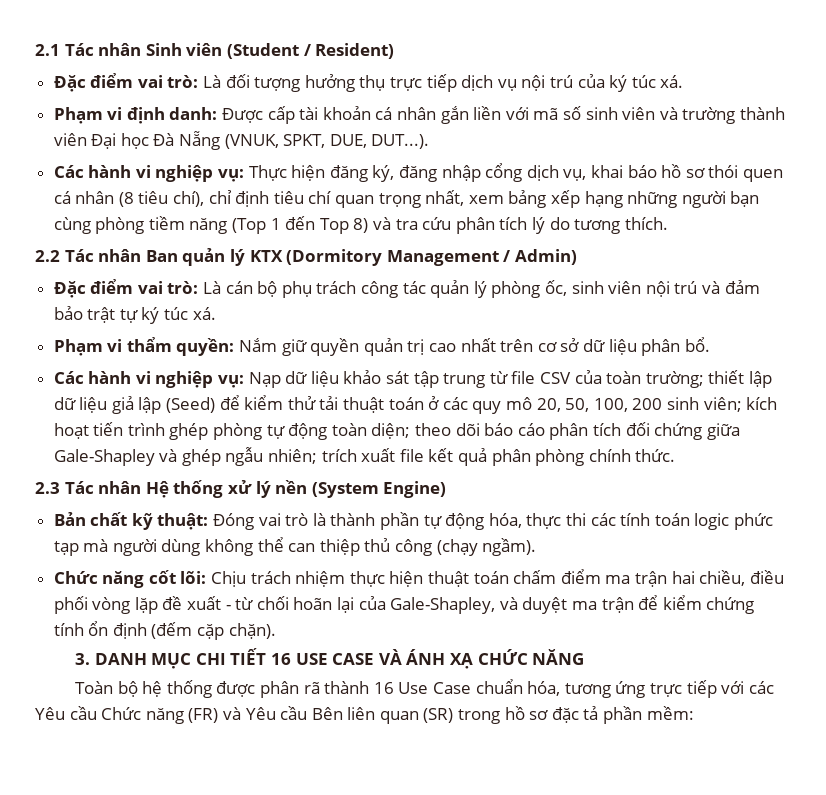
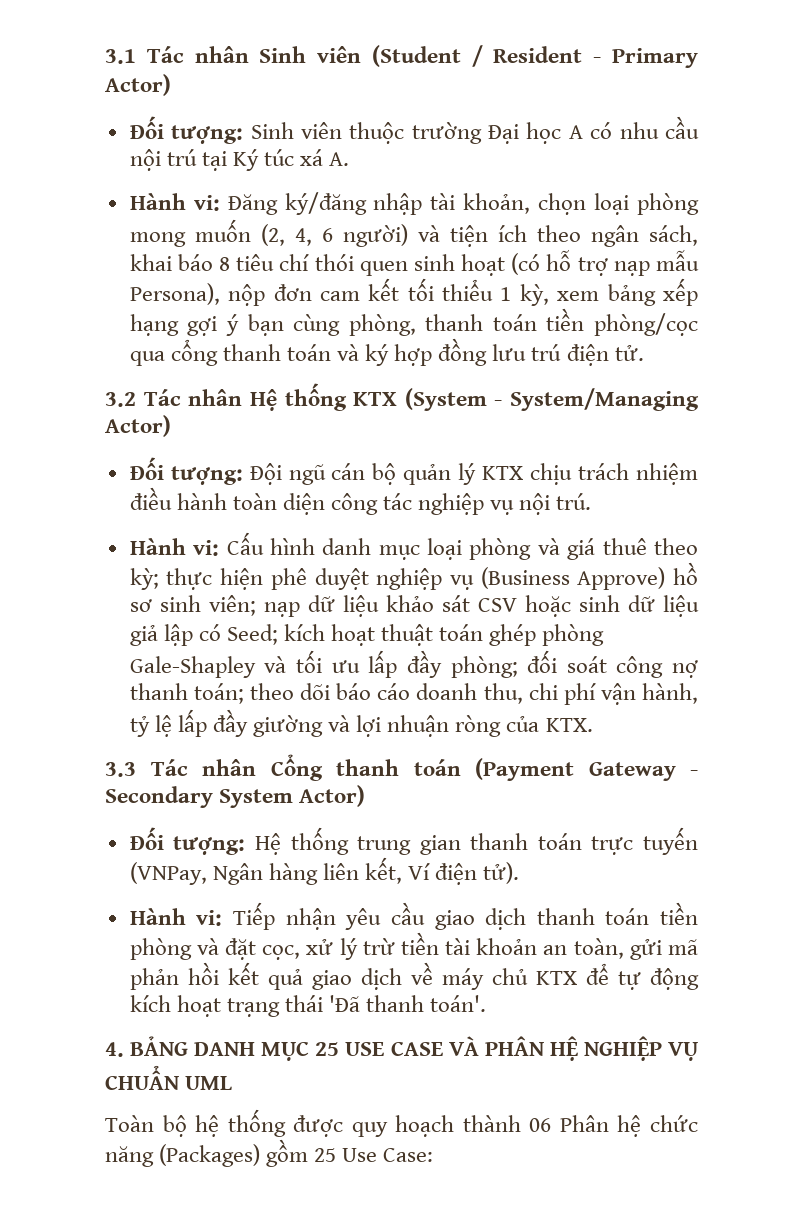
- 2.1 Tác nhân Sinh viên (Student / Resident)
- Đặc điểm vai trò: Là đối tượng hưởng thụ trực tiếp dịch vụ nội trú của ký túc xá.
- Phạm vi định danh: Được cấp tài khoản cá nhân gắn liền với mã số sinh viên và trường thành viên Đại học Đà Nẵng (VNUK, SPKT, DUE, DUT...).
- Các hành vi nghiệp vụ: Thực hiện đăng ký, đăng nhập cổng dịch vụ, khai báo hồ sơ thói quen cá nhân (8 tiêu chí), chỉ định tiêu chí quan trọng nhất, xem bảng xếp hạng những người bạn cùng phòng tiềm năng (Top 1 đến Top 8) và tra cứu phân tích lý do tương thích.
- 2.2 Tác nhân Ban quản lý KTX (Dormitory Management / Admin)
- Đặc điểm vai trò: Là cán bộ phụ trách công tác quản lý phòng ốc, sinh viên nội trú và đảm bảo trật tự ký túc xá.
- Phạm vi thẩm quyền: Nắm giữ quyền quản trị cao nhất trên cơ sở dữ liệu phân bổ.
- Các hành vi nghiệp vụ: Nạp dữ liệu khảo sát tập trung từ file CSV của toàn trường; thiết lập dữ liệu giả lập (Seed) để kiểm thử tải thuật toán ở các quy mô 20, 50, 100, 200 sinh viên; kích hoạt tiến trình ghép phòng tự động toàn diện; theo dõi báo cáo phân tích đối chứng giữa Gale-Shapley và ghép ngẫu nhiên; trích xuất file kết quả phân phòng chính thức.
- 2.3 Tác nhân Hệ thống xử lý nền (System Engine)
- Bản chất kỹ thuật: Đóng vai trò là thành phần tự động hóa, thực thi các tính toán logic phức tạp mà người dùng không thể can thiệp thủ công (chạy ngầm).
- Chức năng cốt lõi: Chịu trách nhiệm thực hiện thuật toán chấm điểm ma trận hai chiều, điều phối vòng lặp đề xuất - từ chối hoãn lại của Gale-Shapley, và duyệt ma trận để kiểm chứng tính ổn định (đếm cặp chặn).
- 3. DANH MỤC CHI TIẾT 16 USE CASE VÀ ÁNH XẠ CHỨC NĂNG
+ 3.1 Tác nhân Sinh viên (Student / Resident - Primary Actor)
+ Đối tượng: Sinh viên thuộc trường Đại học A có nhu cầu nội trú tại Ký túc xá A.
+ Hành vi: Đăng ký/đăng nhập tài khoản, chọn loại phòng mong muốn (2, 4, 6 người) và tiện ích theo ngân sách, khai báo 8 tiêu chí thói quen sinh hoạt (có hỗ trợ nạp mẫu Persona), nộp đơn cam kết tối thiểu 1 kỳ, xem bảng xếp hạng gợi ý bạn cùng phòng, thanh toán tiền phòng/cọc qua cổng thanh toán và ký hợp đồng lưu trú điện tử.
+ 3.2 Tác nhân Hệ thống KTX (System - System/Managing Actor)
+ Đối tượng: Đội ngũ cán bộ quản lý KTX chịu trách nhiệm điều hành toàn diện công tác nghiệp vụ nội trú.
+ Hành vi: Cấu hình danh mục loại phòng và giá thuê theo kỳ; thực hiện phê duyệt nghiệp vụ (Business Approve) hồ sơ sinh viên; nạp dữ liệu khảo sát CSV hoặc sinh dữ liệu giả lập có Seed; kích hoạt thuật toán ghép phòng Gale-Shapley và tối ưu lấp đầy phòng; đối soát công nợ thanh toán; theo dõi báo cáo doanh thu, chi phí vận hành, tỷ lệ lấp đầy giường và lợi nhuận ròng của KTX.
+ 3.3 Tác nhân Cổng thanh toán (Payment Gateway - Secondary System Actor)
+ Đối tượng: Hệ thống trung gian thanh toán trực tuyến (VNPay, Ngân hàng liên kết, Ví điện tử).
+ Hành vi: Tiếp nhận yêu cầu giao dịch thanh toán tiền phòng và đặt cọc, xử lý trừ tiền tài khoản an toàn, gửi mã phản hồi kết quả giao dịch về máy chủ KTX để tự động kích hoạt trạng thái 'Đã thanh toán'.
+ 4. BẢNG DANH MỤC 25 USE CASE VÀ PHÂN HỆ NGHIỆP VỤ CHUẨN UML
- Toàn bộ hệ thống được phân rã thành 16 Use Case chuẩn hóa, tương ứng trực tiếp với các Yêu cầu Chức năng (FR) và Yêu cầu Bên liên quan (SR) trong hồ sơ đặc tả phần mềm:
+ Toàn bộ hệ thống được quy hoạch thành 06 Phân hệ chức năng (Packages) gồm 25 Use Case:

